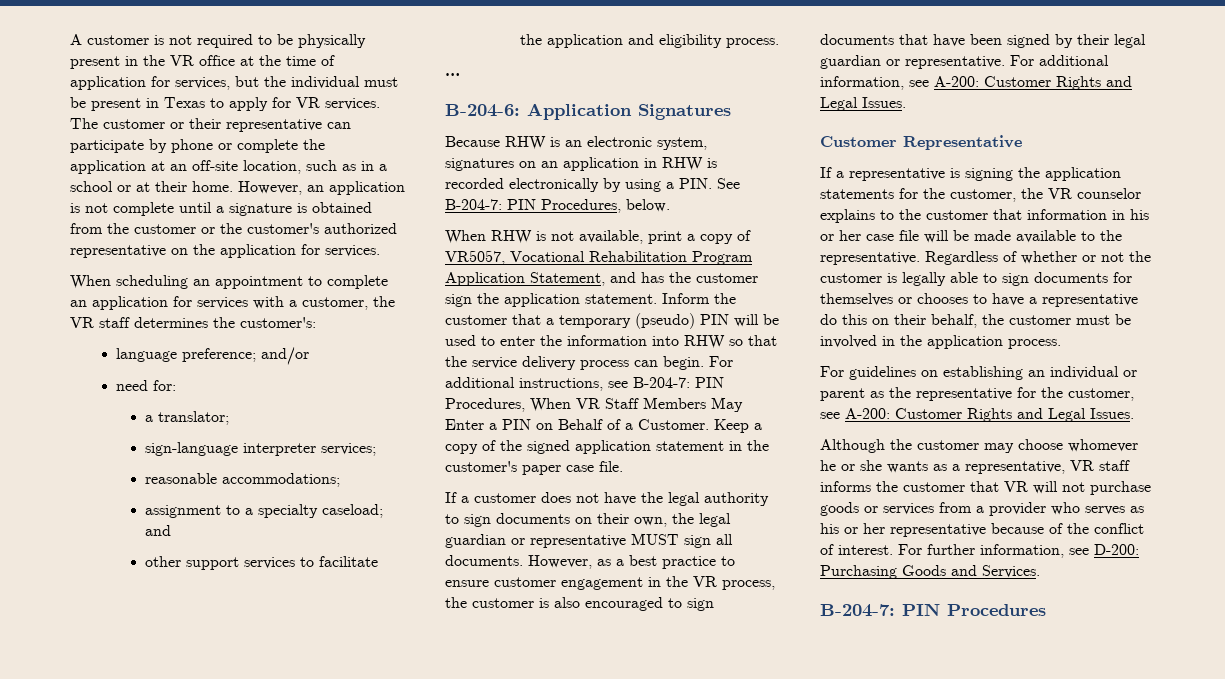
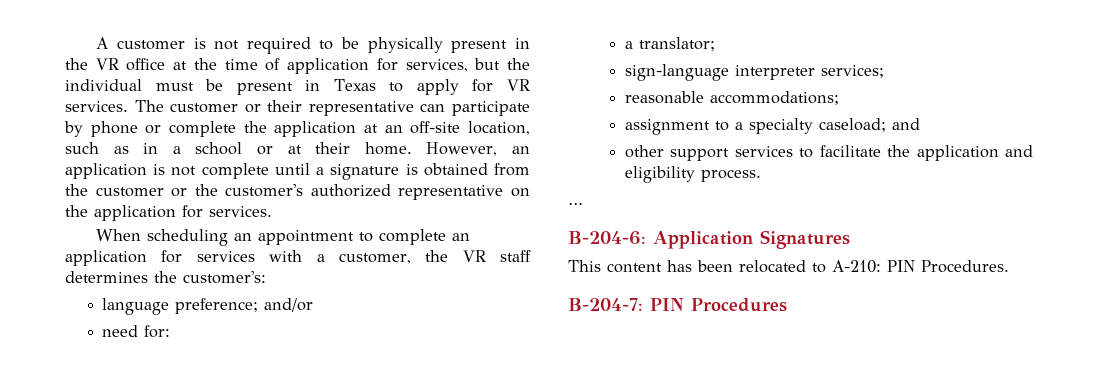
- Because RHW is an electronic system, signatures on an application in RHW is recorded electronically by using a PIN. See B-204-7: PIN Procedures, below.
- When RHW is not available, print a copy of VR5057, Vocational Rehabilitation Program Application Statement, and has the customer sign the application statement. Inform the customer that a temporary (pseudo) PIN will be used to enter the information into RHW so that the service delivery process can begin. For additional instructions, see B-204-7: PIN Procedures, When VR Staff Members May Enter a PIN on Behalf of a Customer. Keep a copy of the signed application statement in the customer's paper case file.
- If a customer does not have the legal authority to sign documents on their own, the legal guardian or representative MUST sign all documents. However, as a best practice to ensure customer engagement in the VR process, the customer is also encouraged to sign documents that have been signed by their legal guardian or representative. For additional information, see A-200: Customer Rights and Legal Issues.
- Customer Representative
- If a representative is signing the application statements for the customer, the VR counselor explains to the customer that information in his or her case file will be made available to the representative. Regardless of whether or not the customer is legally able to sign documents for themselves or chooses to have a representative do this on their behalf, the customer must be involved in the application process.
- For guidelines on establishing an individual or parent as the representative for the customer, see A-200: Customer Rights and Legal Issues.
- Although the customer may choose whomever he or she wants as a representative, VR staff informs the customer that VR will not purchase goods or services from a provider who serves as his or her representative because of the conflict of interest. For further information, see D-200: Purchasing Goods and Services.
+ This content has been relocated to A-210: PIN Procedures.

